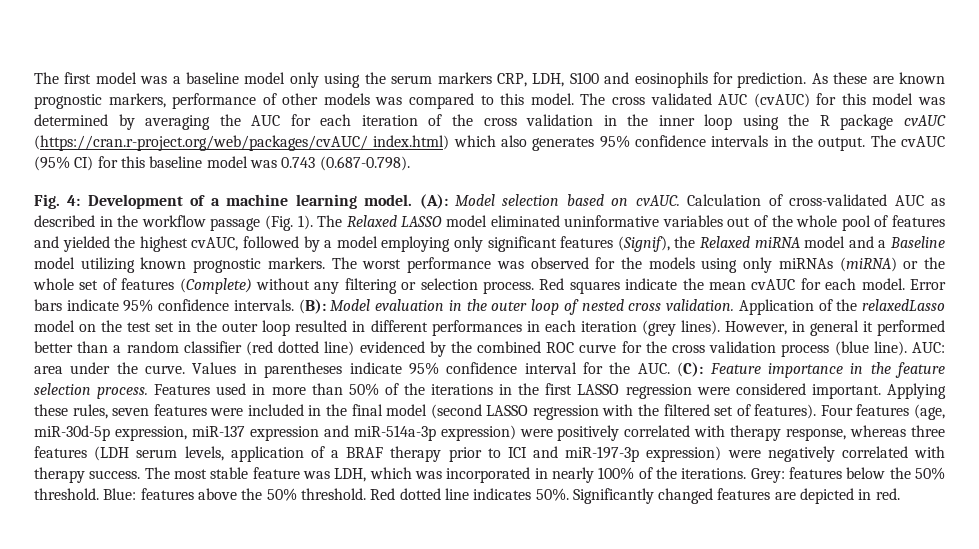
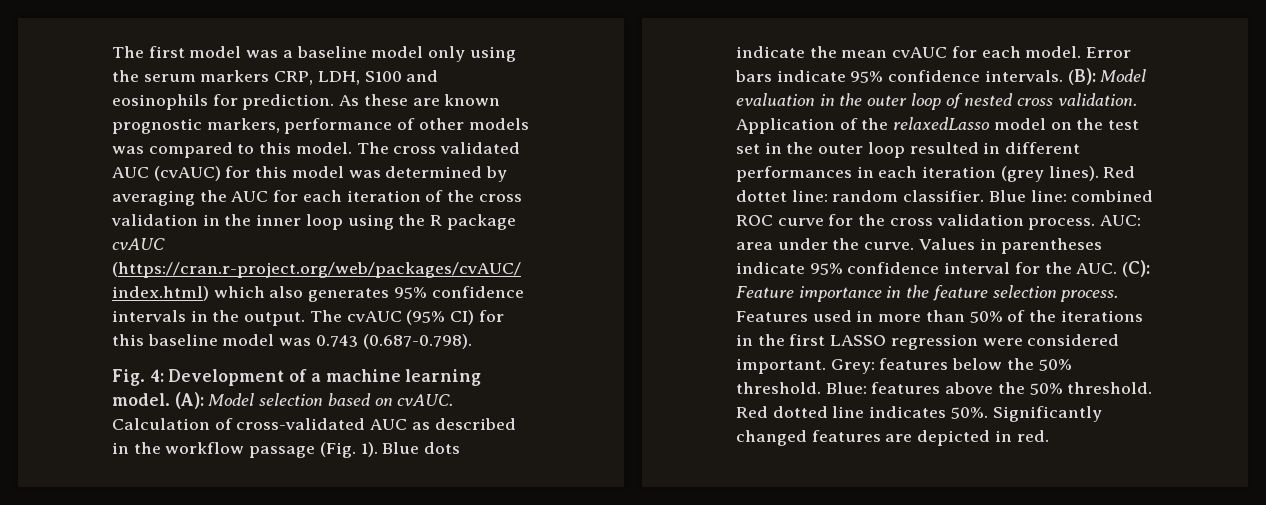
- The Relaxed LASSO model eliminated uninformative variables out of the whole pool of features and yielded the highest cvAUC, followed by a model employing only significant features (Signif), the Relaxed miRNA model and a Baseline model utilizing known prognostic markers. The worst performance was observed for the models using only miRNAs (miRNA) or the whole set of features (Complete) without any filtering or selection process. Red squares indicate the mean cvAUC for each model.
+ Blue dots indicate the mean cvAUC for each model.
- However, in general it performed better than a random classifier (red dotted line) evidenced by the combined ROC curve for the cross validation process (blue line).
+ Red dottet line: random classifier. Blue line: combined ROC curve for the cross validation process.
- Applying these rules, seven features were included in the final model (second LASSO regression with the filtered set of features). Four features (age, miR-30d-5p expression, miR-137 expression and miR-514a-3p expression) were positively correlated with therapy response, whereas three features (LDH serum levels, application of a BRAF therapy prior to ICI and miR-197-3p expression) were negatively correlated with therapy success. The most stable feature was LDH, which was incorporated in nearly 100% of the iterations.

